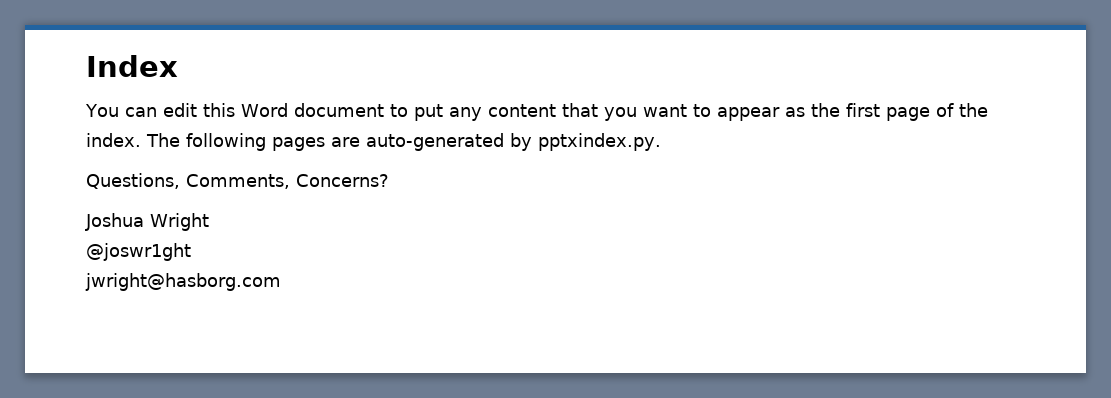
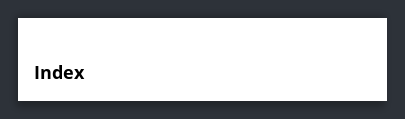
- You can edit this Word document to put any content that you want to appear as the first page of the index. The following pages are auto-generated by pptxindex.py.
- Questions, Comments, Concerns?
- Joshua Wright
- @joswr1ght
- jwright@hasborg.com

